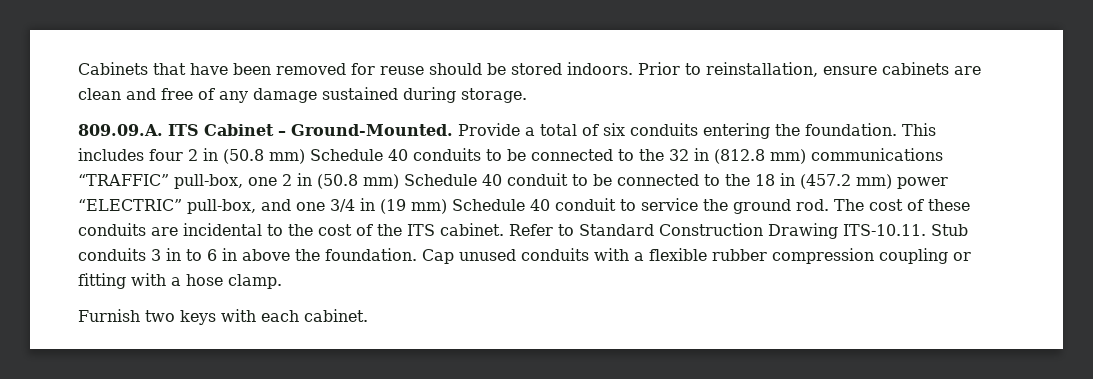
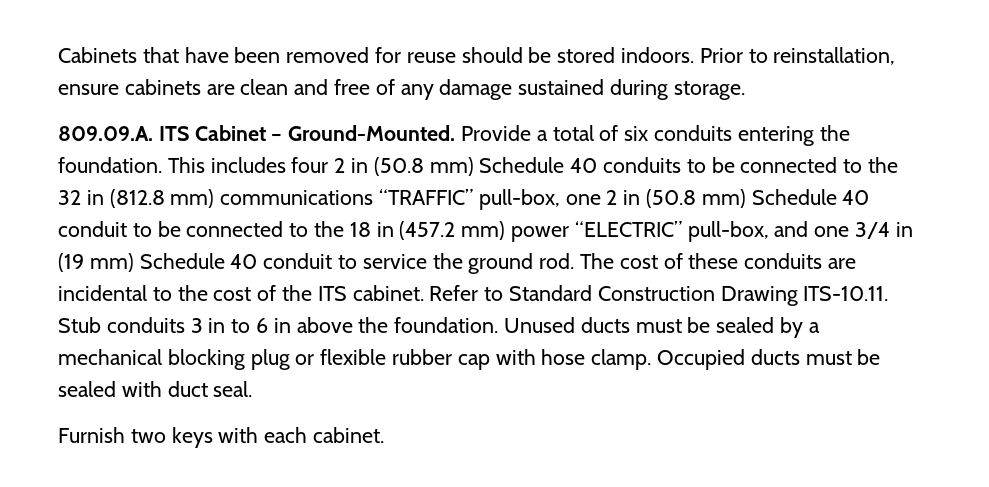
- Cap unused conduits with a flexible rubber compression coupling or fitting with a hose clamp.
+ Unused ducts must be sealed by a mechanical blocking plug or flexible rubber cap with hose clamp. Occupied ducts must be sealed with duct seal.

